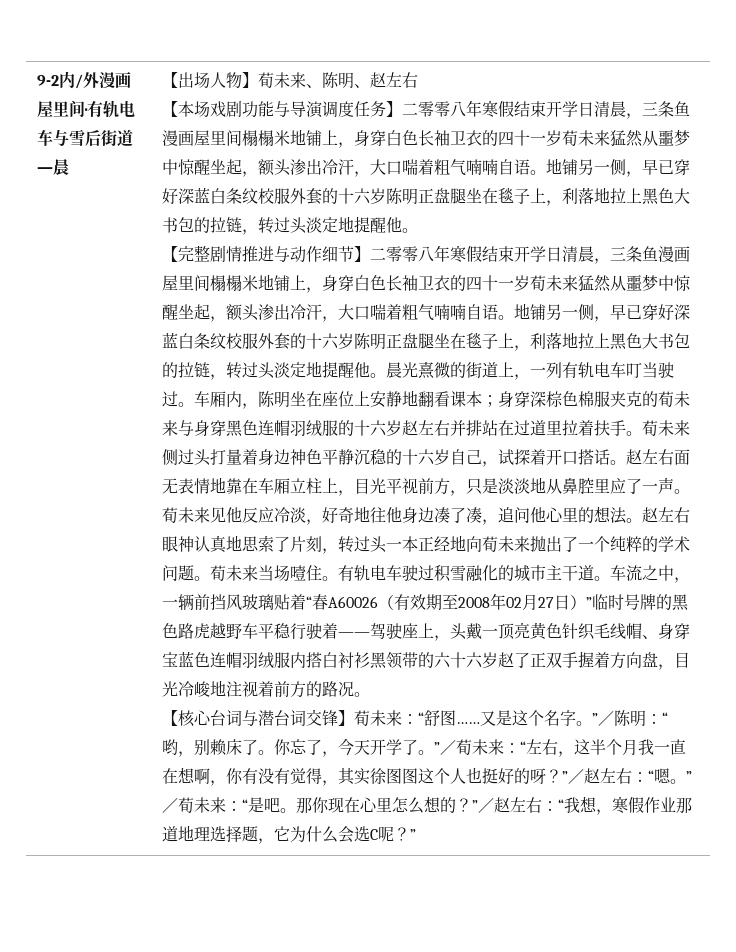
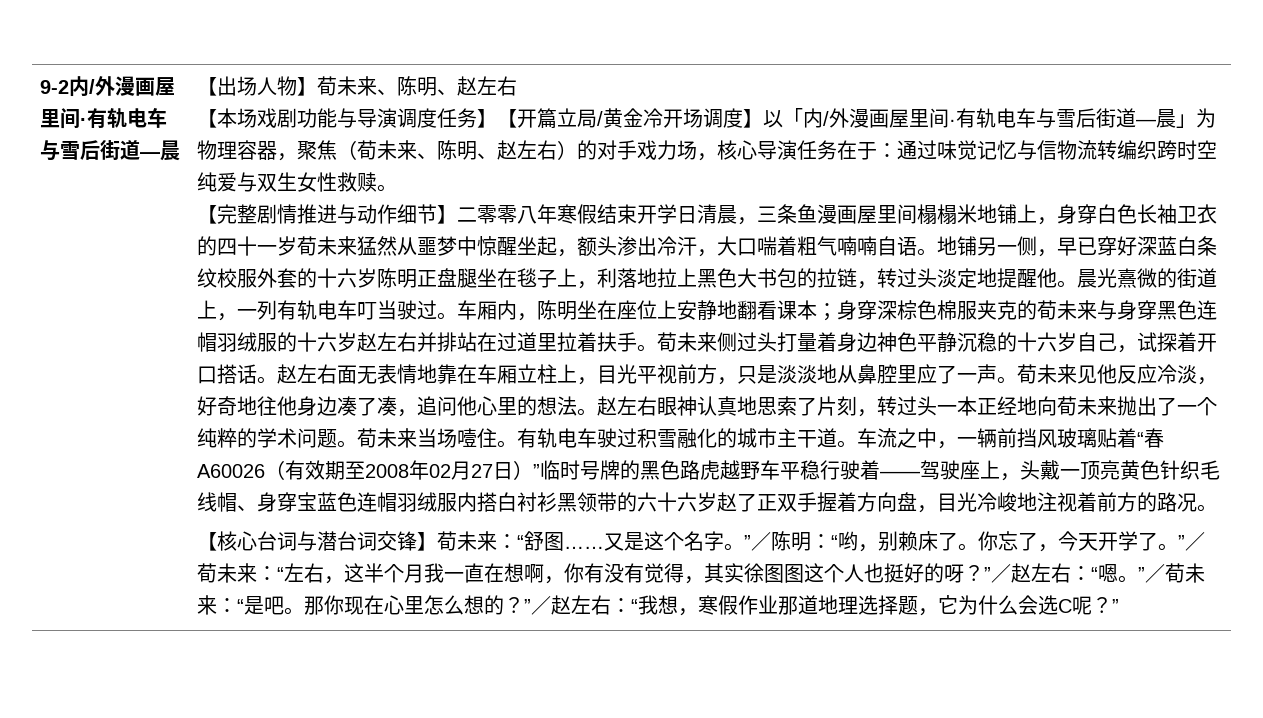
- 【本场戏剧功能与导演调度任务】二零零八年寒假结束开学日清晨，三条鱼漫画屋里间榻榻米地铺上，身穿白色长袖卫衣的四十一岁荀未来猛然从噩梦中惊醒坐起，额头渗出冷汗，大口喘着粗气喃喃自语。地铺另一侧，早已穿好深蓝白条纹校服外套的十六岁陈明正盘腿坐在毯子上，利落地拉上黑色大书包的拉链，转过头淡定地提醒他。
+ 【本场戏剧功能与导演调度任务】【开篇立局/黄金冷开场调度】以「内/外漫画屋里间·有轨电车与雪后街道—晨」为物理容器，聚焦（荀未来、陈明、赵左右）的对手戏力场，核心导演任务在于：通过味觉记忆与信物流转编织跨时空纯爱与双生女性救赎。

